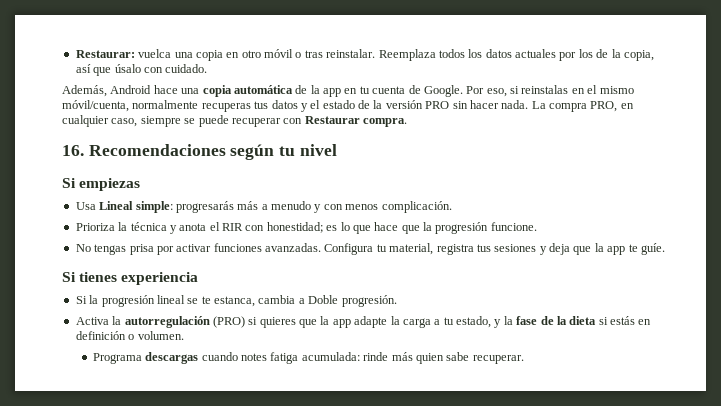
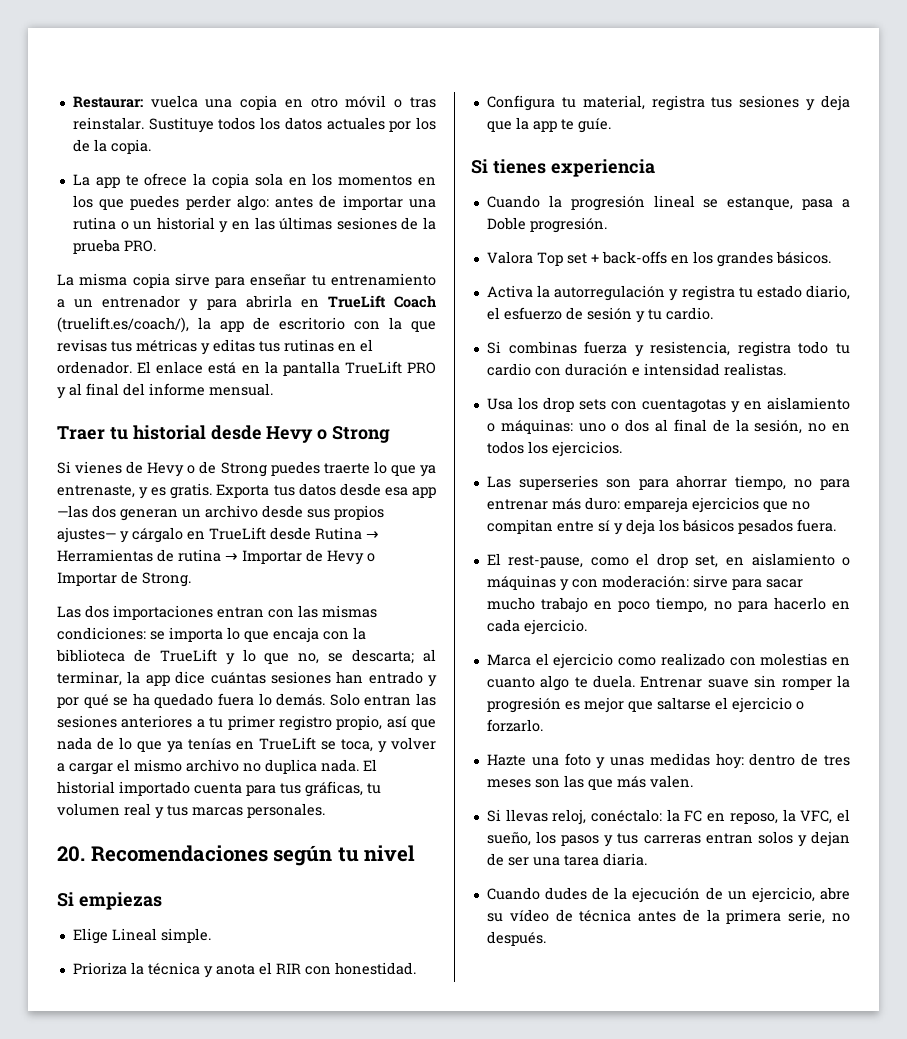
- Reemplaza todos los datos actuales por los de la copia, así que úsalo con cuidado.
- Además, Android hace una copia automática de la app en tu cuenta de Google. Por eso, si reinstalas en el mismo móvil/cuenta, normalmente recuperas tus datos y el estado de la versión PRO sin hacer nada. La compra PRO, en cualquier caso, siempre se puede recuperar con Restaurar compra.
- 16. Recomendaciones según tu nivel
+ Sustituye todos los datos actuales por los de la copia.
+ La app te ofrece la copia sola en los momentos en los que puedes perder algo: antes de importar una rutina o un historial y en las últimas sesiones de la prueba PRO.
+ La misma copia sirve para enseñar tu entrenamiento a un entrenador y para abrirla en TrueLift Coach (truelift.es/coach/), la app de escritorio con la que revisas tus métricas y editas tus rutinas en el ordenador. El enlace está en la pantalla TrueLift PRO y al final del informe mensual.
+ Traer tu historial desde Hevy o Strong
+ Si vienes de Hevy o de Strong puedes traerte lo que ya entrenaste, y es gratis. Exporta tus datos desde esa app —las dos generan un archivo desde sus propios ajustes— y cárgalo en TrueLift desde Rutina → Herramientas de rutina → Importar de Hevy o Importar de Strong.
+ Las dos importaciones entran con las mismas condiciones: se importa lo que encaja con la biblioteca de TrueLift y lo que no, se descarta; al terminar, la app dice cuántas sesiones han entrado y por qué se ha quedado fuera lo demás. Solo entran las sesiones anteriores a tu primer registro propio, así que nada de lo que ya tenías en TrueLift se toca, y volver a cargar el mismo archivo no duplica nada. El historial importado cuenta para tus gráficas, tu volumen real y tus marcas personales.
+ 20. Recomendaciones según tu nivel
- Usa Lineal simple: progresarás más a menudo y con menos complicación.
+ Elige Lineal simple.
- Prioriza la técnica y anota el RIR con honestidad; es lo que hace que la progresión funcione.
- No tengas prisa por activar funciones avanzadas. Configura tu material, registra tus sesiones y deja que la app te guíe.
+ Prioriza la técnica y anota el RIR con honestidad.
+ Configura tu material, registra tus sesiones y deja que la app te guíe.
- Si la progresión lineal se te estanca, cambia a Doble progresión.
+ Cuando la progresión lineal se estanque, pasa a Doble progresión.
- Activa la autorregulación (PRO) si quieres que la app adapte la carga a tu estado, y la fase de la dieta si estás en definición o volumen.
- Programa descargas cuando notes fatiga acumulada: rinde más quien sabe recuperar.
+ Valora Top set + back-offs en los grandes básicos.
+ Activa la autorregulación y registra tu estado diario, el esfuerzo de sesión y tu cardio.
+ Si combinas fuerza y resistencia, registra todo tu cardio con duración e intensidad realistas.
+ Usa los drop sets con cuentagotas y en aislamiento o máquinas: uno o dos al final de la sesión, no en todos los ejercicios.
+ Las superseries son para ahorrar tiempo, no para entrenar más duro: empareja ejercicios que no compitan entre sí y deja los básicos pesados fuera.
+ El rest-pause, como el drop set, en aislamiento o máquinas y con moderación: sirve para sacar mucho trabajo en poco tiempo, no para hacerlo en cada ejercicio.
+ Marca el ejercicio como realizado con molestias en cuanto algo te duela. Entrenar suave sin romper la progresión es mejor que saltarse el ejercicio o forzarlo.
+ Hazte una foto y unas medidas hoy: dentro de tres meses son las que más valen.
+ Si llevas reloj, conéctalo: la FC en reposo, la VFC, el sueño, los pasos y tus carreras entran solos y dejan de ser una tarea diaria.
+ Cuando dudes de la ejecución de un ejercicio, abre su vídeo de técnica antes de la primera serie, no después.

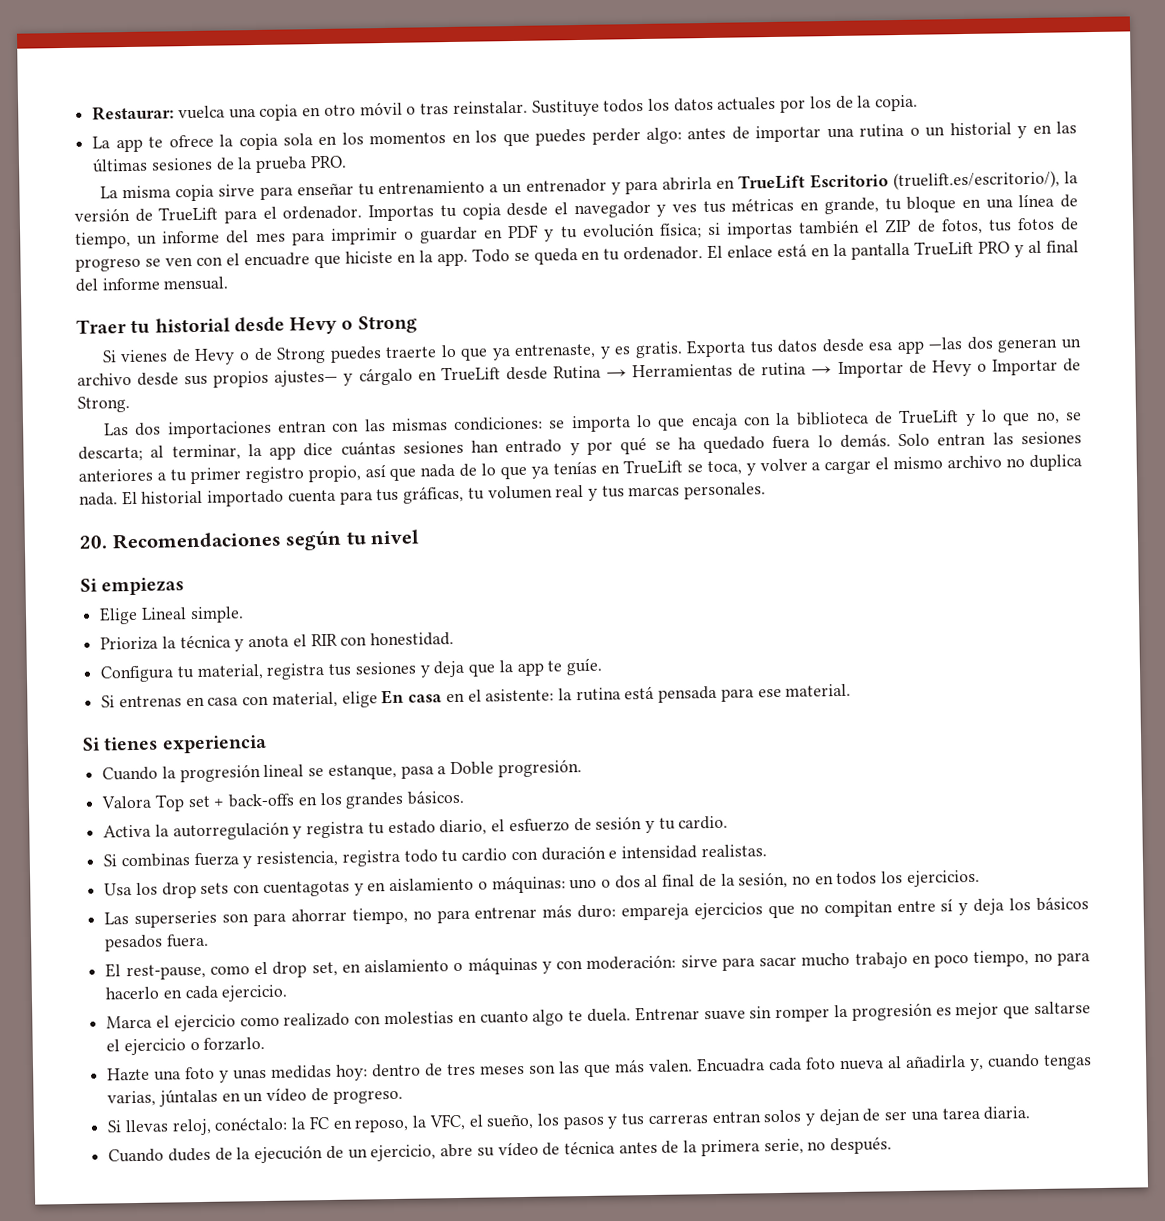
- La misma copia sirve para enseñar tu entrenamiento a un entrenador y para abrirla en TrueLift Coach (truelift.es/coach/), la app de escritorio con la que revisas tus métricas y editas tus rutinas en el ordenador.
+ La misma copia sirve para enseñar tu entrenamiento a un entrenador y para abrirla en TrueLift Escritorio (truelift.es/escritorio/), la versión de TrueLift para el ordenador. Importas tu copia desde el navegador y ves tus métricas en grande, tu bloque en una línea de tiempo, un informe del mes para imprimir o guardar en PDF y tu evolución física; si importas también el ZIP de fotos, tus fotos de progreso se ven con el encuadre que hiciste en la app. Todo se queda en tu ordenador.
+ Si entrenas en casa con material, elige En casa en el asistente: la rutina está pensada para ese material.
+ Encuadra cada foto nueva al añadirla y, cuando tengas varias, júntalas en un vídeo de progreso.

